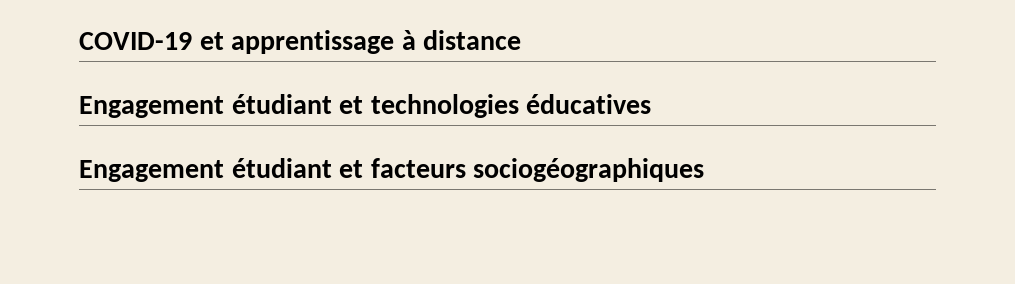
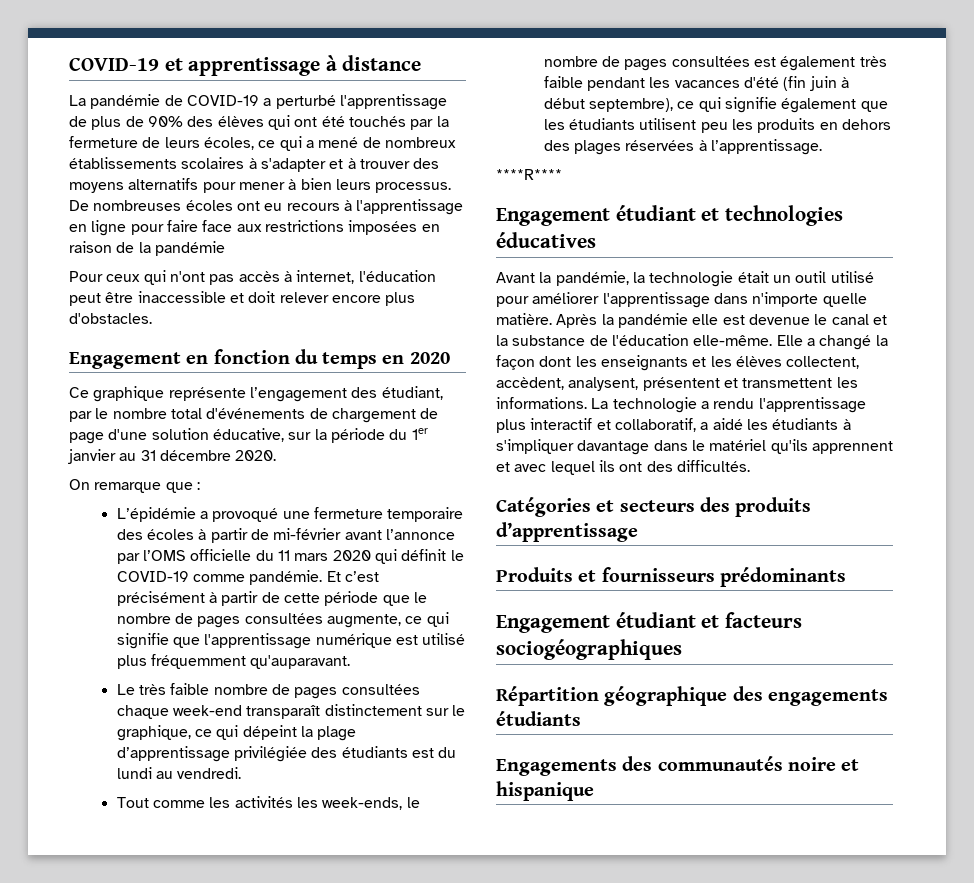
+ La pandémie de COVID-19 a perturbé l'apprentissage de plus de 90% des élèves qui ont été touchés par la fermeture de leurs écoles, ce qui a mené de nombreux établissements scolaires à s'adapter et à trouver des moyens alternatifs pour mener à bien leurs processus. De nombreuses écoles ont eu recours à l'apprentissage en ligne pour faire face aux restrictions imposées en raison de la pandémie
+ Pour ceux qui n'ont pas accès à internet, l'éducation peut être inaccessible et doit relever encore plus d'obstacles.
+ Engagement en fonction du temps en 2020
+ Ce graphique représente l’engagement des étudiant, par le nombre total d'événements de chargement de page d'une solution éducative, sur la période du 1er janvier au 31 décembre 2020.
+ On remarque que :
+ L’épidémie a provoqué une fermeture temporaire des écoles à partir de mi-février avant l’annonce par l’OMS officielle du 11 mars 2020 qui définit le COVID-19 comme pandémie. Et c’est précisément à partir de cette période que le nombre de pages consultées augmente, ce qui signifie que l'apprentissage numérique est utilisé plus fréquemment qu'auparavant.
+ Le très faible nombre de pages consultées chaque week-end transparaît distinctement sur le graphique, ce qui dépeint la plage d’apprentissage privilégiée des étudiants est du lundi au vendredi.
+ Tout comme les activités les week-ends, le nombre de pages consultées est également très faible pendant les vacances d'été (fin juin à début septembre), ce qui signifie également que les étudiants utilisent peu les produits en dehors des plages réservées à l’apprentissage.
+ ****R****
+ Avant la pandémie, la technologie était un outil utilisé pour améliorer l'apprentissage dans n'importe quelle matière. Après la pandémie elle est devenue le canal et la substance de l'éducation elle-même. Elle a changé la façon dont les enseignants et les élèves collectent, accèdent, analysent, présentent et transmettent les informations. La technologie a rendu l'apprentissage plus interactif et collaboratif, a aidé les étudiants à s'impliquer davantage dans le matériel qu'ils apprennent et avec lequel ils ont des difficultés.
+ Catégories et secteurs des produits d’apprentissage
+ Produits et fournisseurs prédominants
+ Répartition géographique des engagements étudiants
+ Engagements des communautés noire et hispanique

